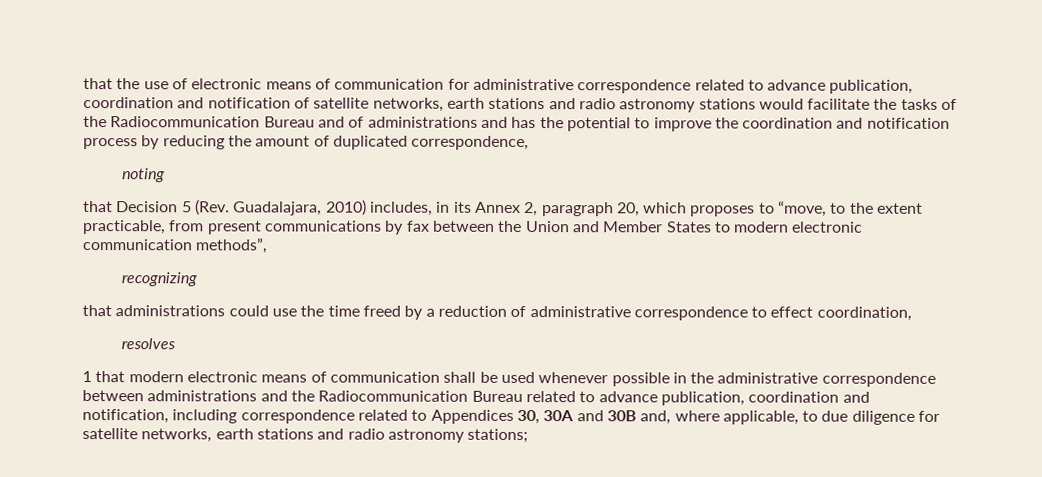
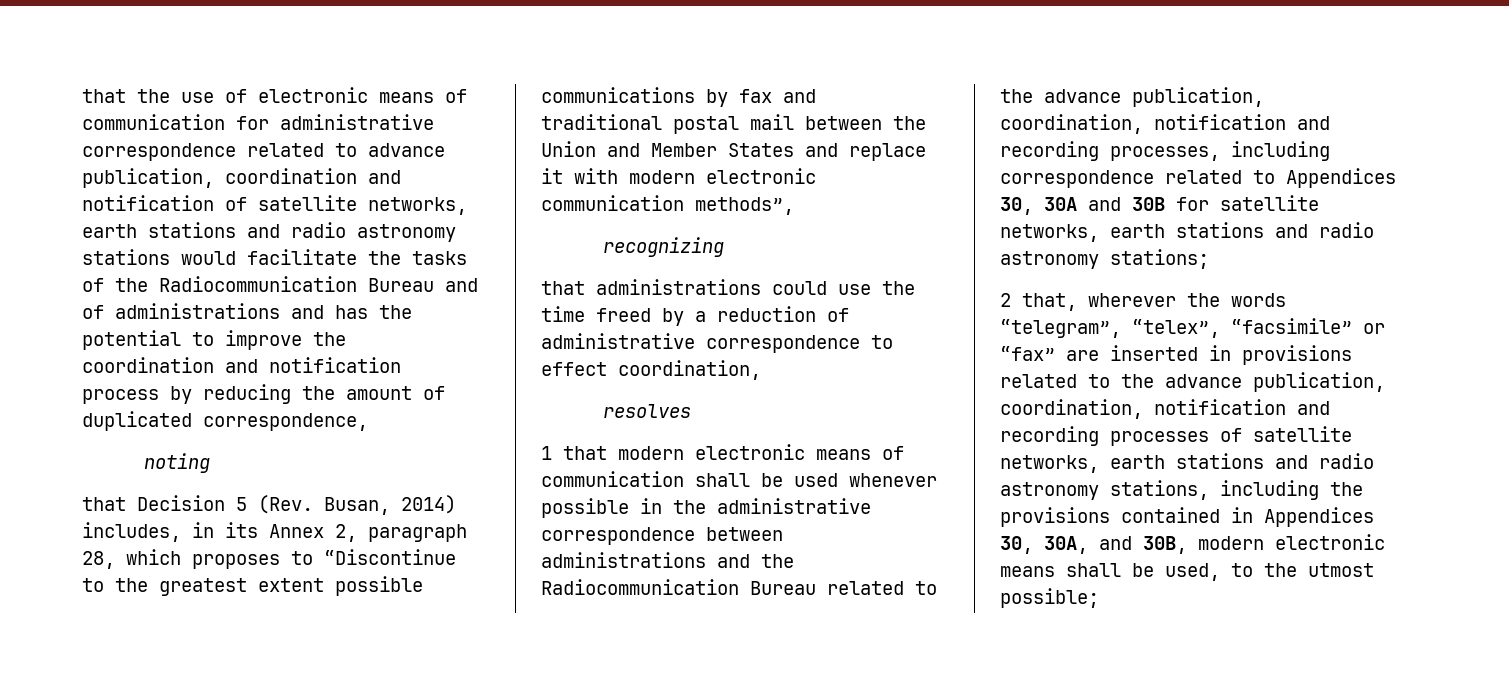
- that Decision 5 (Rev. Guadalajara, 2010) includes, in its Annex 2, paragraph 20, which proposes to “move, to the extent practicable, from present communications by fax between the Union and Member States to modern electronic communication methods”,
+ that Decision 5 (Rev. Busan, 2014) includes, in its Annex 2, paragraph 28, which proposes to “Discontinue to the greatest extent possible communications by fax and traditional postal mail between the Union and Member States and replace it with modern electronic communication methods”,
- 1 that modern electronic means of communication shall be used whenever possible in the administrative correspondence between administrations and the Radiocommunication Bureau related to advance publication, coordination and notification, including correspondence related to Appendices 30, 30A and 30B and, where applicable, to due diligence for satellite networks, earth stations and radio astronomy stations;
+ 1 that modern electronic means of communication shall be used whenever possible in the administrative correspondence between administrations and the Radiocommunication Bureau related to the advance publication, coordination, notification and recording processes, including correspondence related to Appendices 30, 30A and 30B for satellite networks, earth stations and radio astronomy stations;
+ 2 that, wherever the words “telegram”, “telex”, “facsimile” or “fax” are inserted in provisions related to the advance publication, coordination, notification and recording processes of satellite networks, earth stations and radio astronomy stations, including the provisions contained in Appendices 30, 30A, and 30B, modern electronic means shall be used, to the utmost possible;

